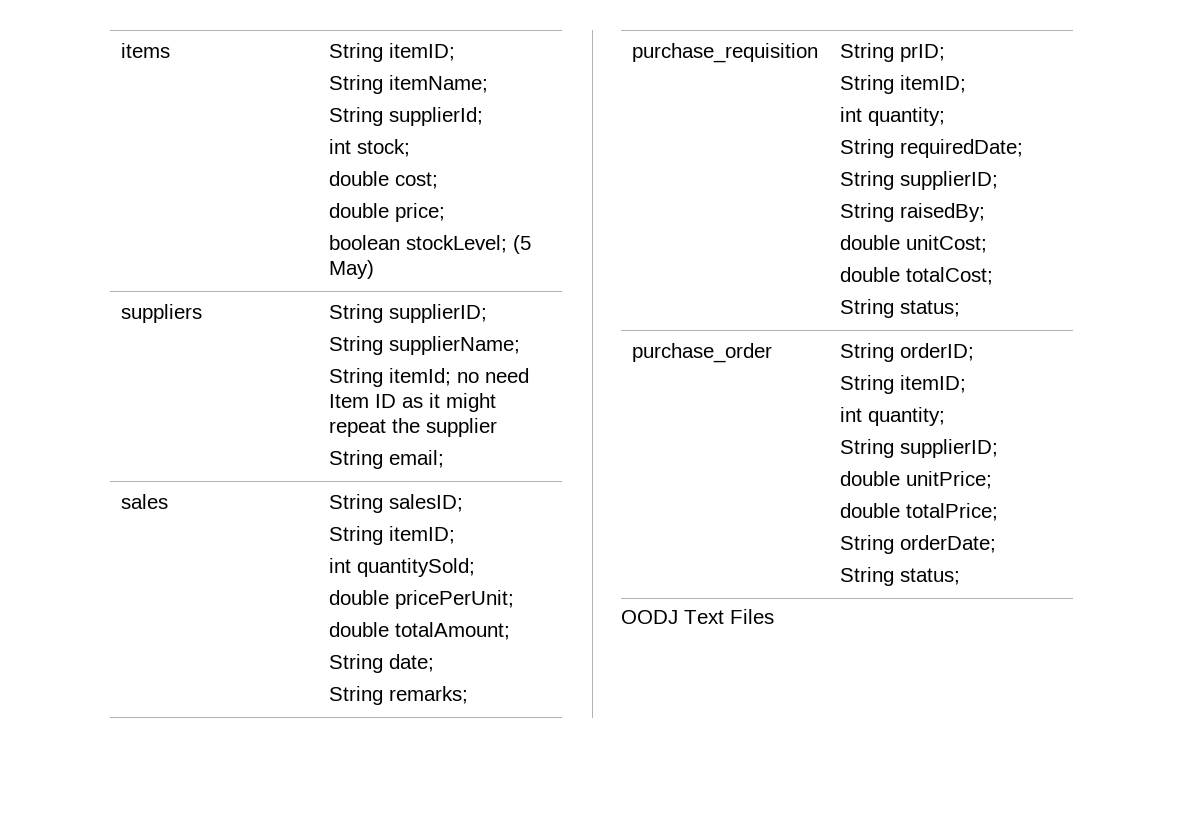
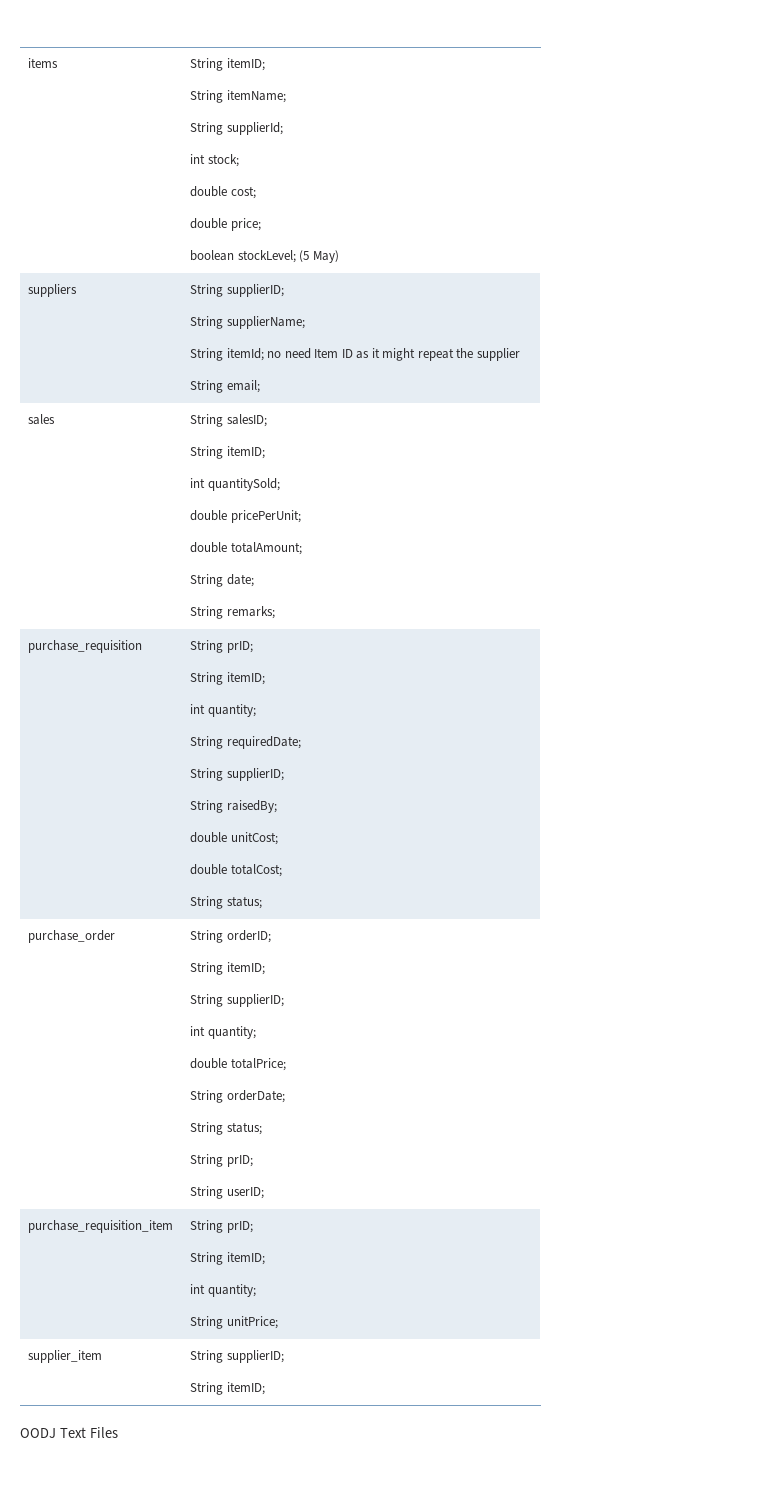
  purchase_order | String orderID;
  String itemID;
+ String supplierID;
  int quantity;
- String supplierID;
- double unitPrice;
  double totalPrice;
  String orderDate;
  String status;
+ String prID;
+ String userID;
+ purchase_requisition_item | String prID;
+ String itemID;
+ int quantity;
+ String unitPrice;
+ supplier_item | String supplierID;
+ String itemID;

